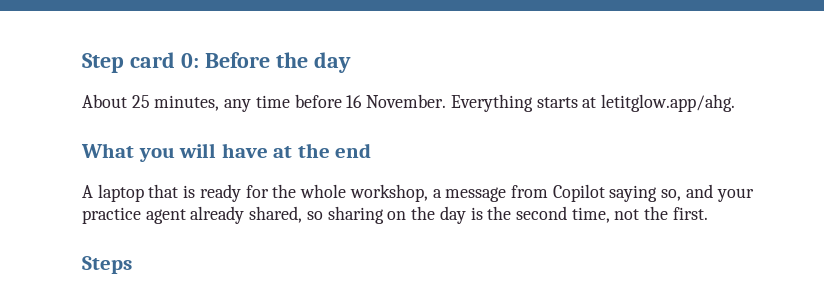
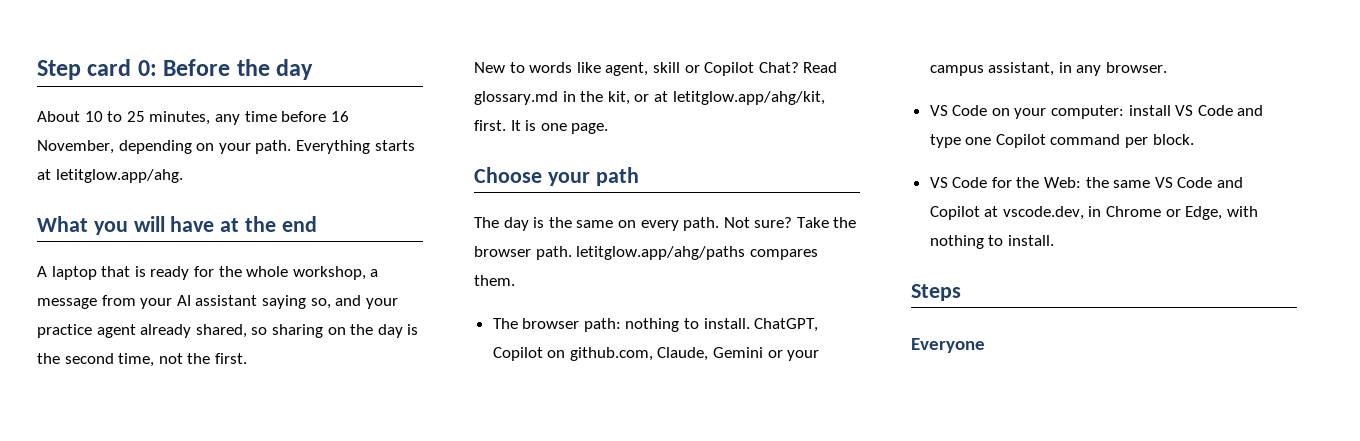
- About 25 minutes, any time before 16 November.
+ About 10 to 25 minutes, any time before 16 November, depending on your path.
- A laptop that is ready for the whole workshop, a message from Copilot saying so, and your practice agent already shared, so sharing on the day is the second time, not the first.
+ A laptop that is ready for the whole workshop, a message from your AI assistant saying so, and your practice agent already shared, so sharing on the day is the second time, not the first.
+ New to words like agent, skill or Copilot Chat? Read glossary.md in the kit, or at letitglow.app/ahg/kit, first. It is one page.
+ Choose your path
+ The day is the same on every path. Not sure? Take the browser path. letitglow.app/ahg/paths compares them.
+ The browser path: nothing to install. ChatGPT, Copilot on github.com, Claude, Gemini or your campus assistant, in any browser.
+ VS Code on your computer: install VS Code and type one Copilot command per block.
+ VS Code for the Web: the same VS Code and Copilot at vscode.dev, in Chrome or Edge, with nothing to install.
+ Everyone

